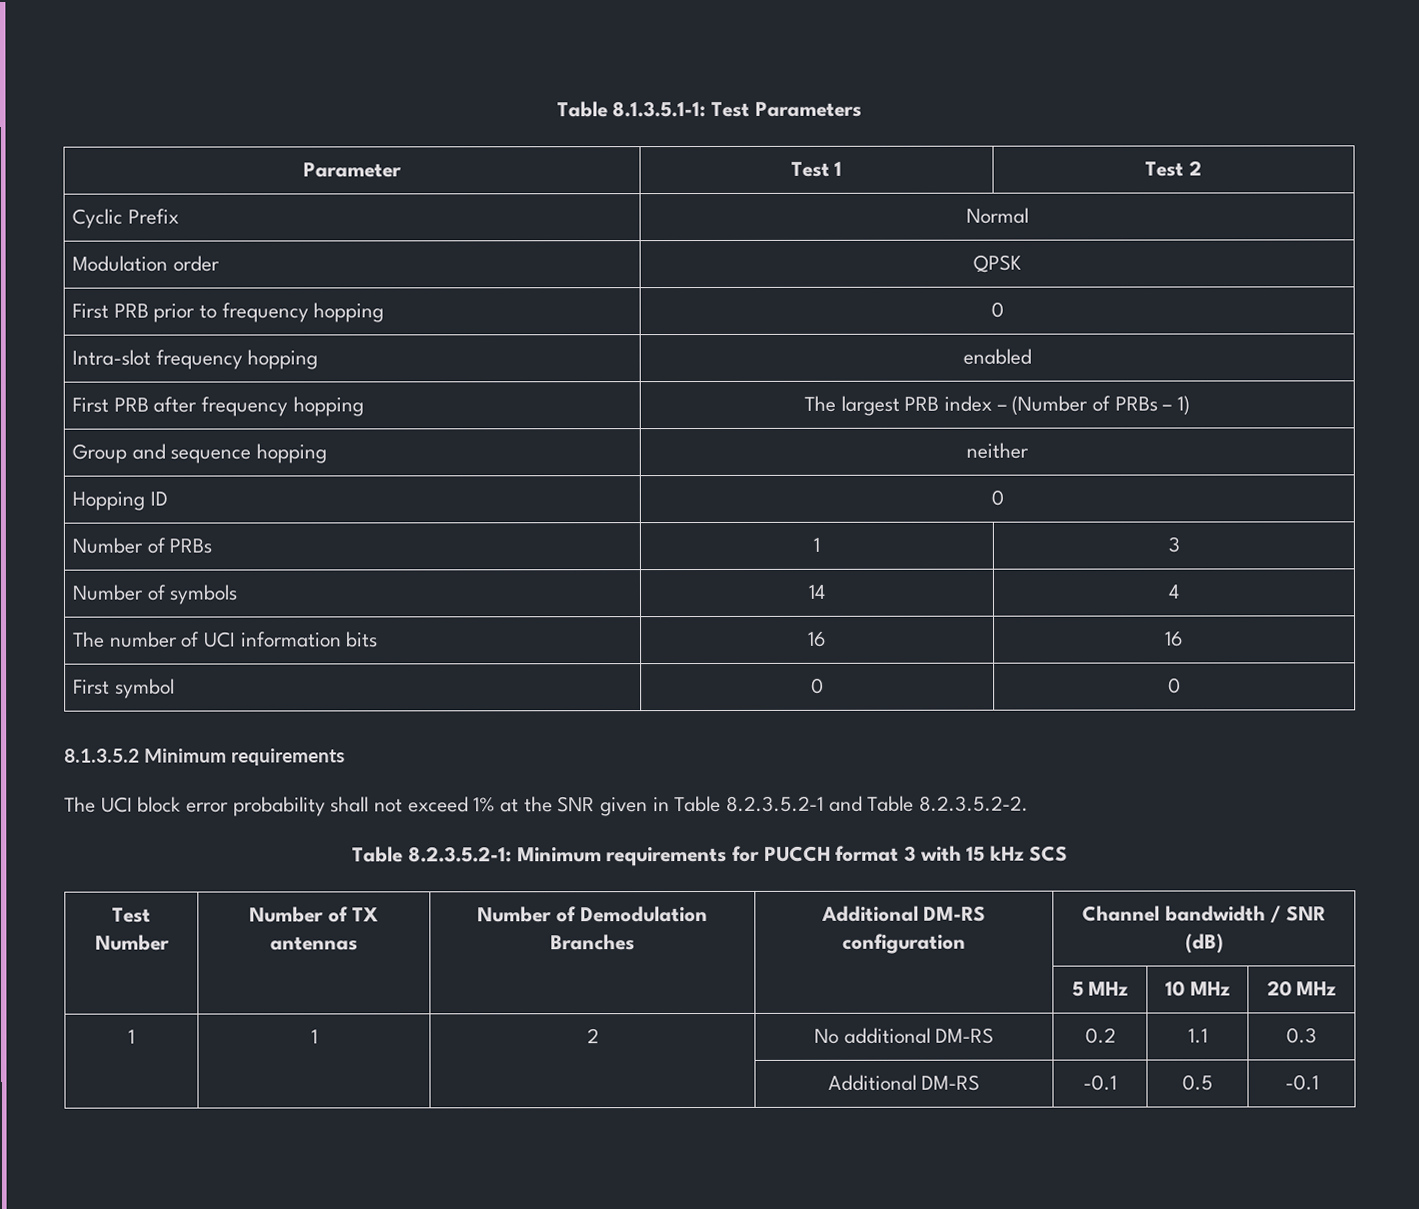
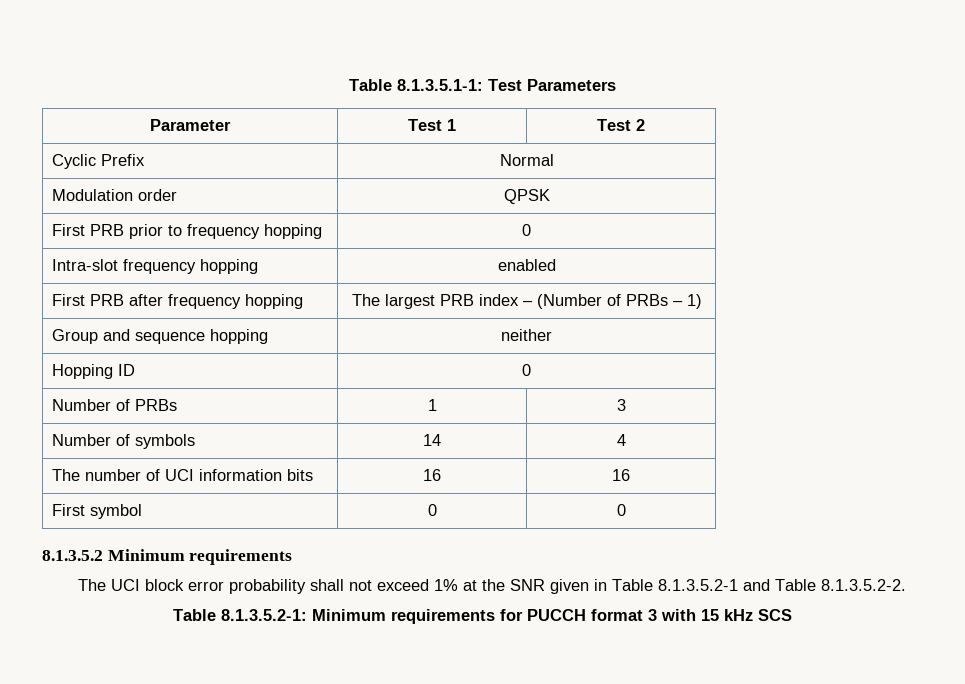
- The UCI block error probability shall not exceed 1% at the SNR given in Table 8.2.3.5.2-1 and Table 8.2.3.5.2-2.
- Table 8.2.3.5.2-1: Minimum requirements for PUCCH format 3 with 15 kHz SCS
+ The UCI block error probability shall not exceed 1% at the SNR given in Table 8.1.3.5.2-1 and Table 8.1.3.5.2-2.
+ Table 8.1.3.5.2-1: Minimum requirements for PUCCH format 3 with 15 kHz SCS
- Test Number | Number of TX antennas | Number of Demodulation Branches | Additional DM-RS configuration | Channel bandwidth / SNR (dB)
- | | | | 5 MHz | 10 MHz | 20 MHz
- 1 | 1 | 2 | No additional DM-RS | 0.2 | 1.1 | 0.3
- | | | Additional DM-RS | -0.1 | 0.5 | -0.1

